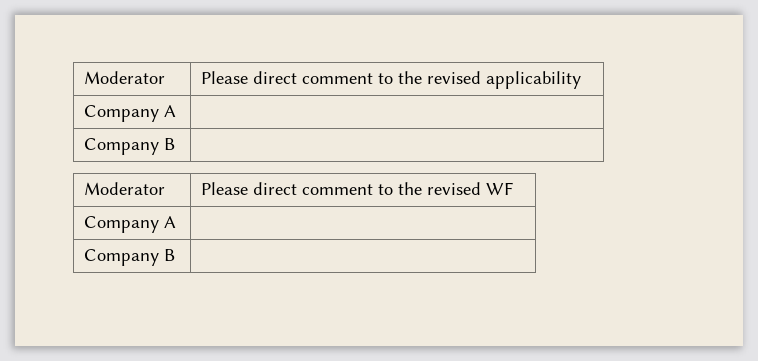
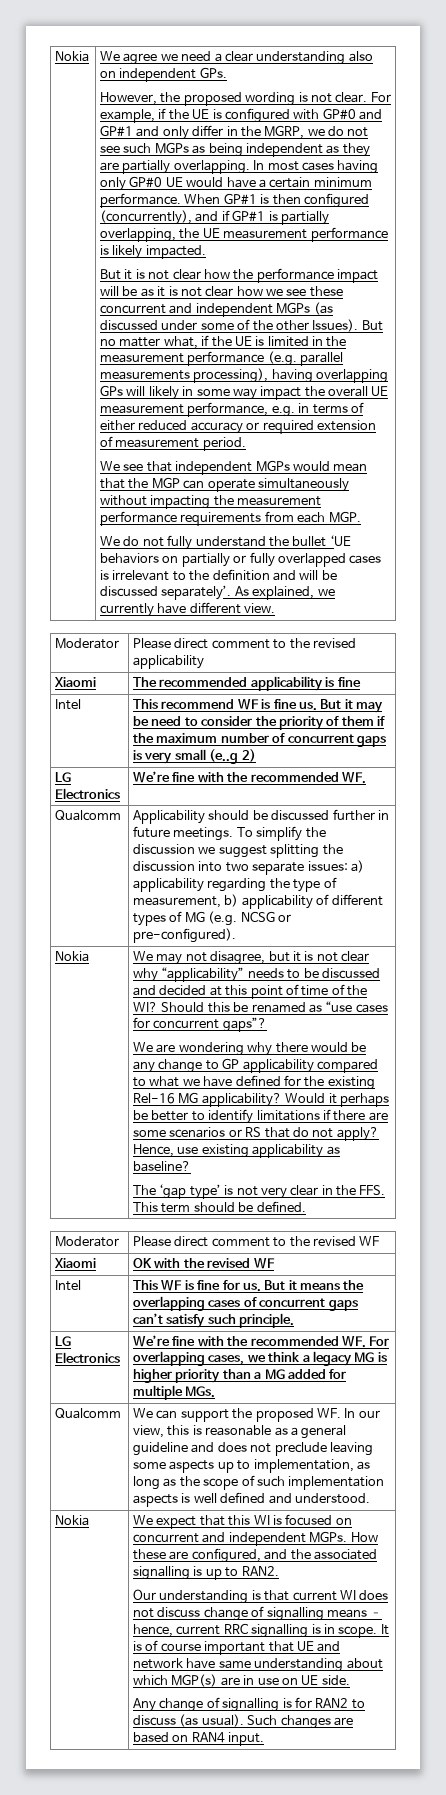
+ Nokia | We agree we need a clear understanding also on independent GPs.
+ However, the proposed wording is not clear. For example, if the UE is configured with GP#0 and GP#1 and only differ in the MGRP, we do not see such MGPs as being independent as they are partially overlapping. In most cases having only GP#0 UE would have a certain minimum performance. When GP#1 is then configured (concurrently), and if GP#1 is partially overlapping, the UE measurement performance is likely impacted.
+ But it is not clear how the performance impact will be as it is not clear how we see these concurrent and independent MGPs (as discussed under some of the other Issues). But no matter what, if the UE is limited in the measurement performance (e.g. parallel measurements processing), having overlapping GPs will likely in some way impact the overall UE measurement performance, e.g. in terms of either reduced accuracy or required extension of measurement period.
+ We see that independent MGPs would mean that the MGP can operate simultaneously without impacting the measurement performance requirements from each MGP.
+ We do not fully understand the bullet ‘UE behaviors on partially or fully overlapped cases is irrelevant to the definition and will be discussed separately’. As explained, we currently have different view.
  Moderator | Please direct comment to the revised applicability
- Company A |
- Company B |
+ Xiaomi | The recommended applicability is fine
+ Intel | This recommend WF is fine us. But it may be need to consider the priority of them if the maximum number of concurrent gaps is very small (e..g 2)
+ LG Electronics | We’re fine with the recommended WF.
+ Qualcomm | Applicability should be discussed further in future meetings. To simplify the discussion we suggest splitting the discussion into two separate issues: a) applicability regarding the type of measurement, b) applicability of different types of MG (e.g. NCSG or pre-configured).
+ Nokia | We may not disagree, but it is not clear why “applicability” needs to be discussed and decided at this point of time of the WI? Should this be renamed as “use cases for concurrent gaps”?
+ We are wondering why there would be any change to GP applicability compared to what we have defined for the existing Rel-16 MG applicability? Would it perhaps be better to identify limitations if there are some scenarios or RS that do not apply? Hence, use existing applicability as baseline?
+ The ‘gap type’ is not very clear in the FFS. This term should be defined.
  Moderator | Please direct comment to the revised WF
- Company A |
- Company B |
+ Xiaomi | OK with the revised WF
+ Intel | This WF is fine for us. But it means the overlapping cases of concurrent gaps can’t satisfy such principle.
+ LG Electronics | We’re fine with the recommended WF. For overlapping cases, we think a legacy MG is higher priority than a MG added for multiple MGs.
+ Qualcomm | We can support the proposed WF. In our view, this is reasonable as a general guideline and does not preclude leaving some aspects up to implementation, as long as the scope of such implementation aspects is well defined and understood.
+ Nokia | We expect that this WI is focused on concurrent and independent MGPs. How these are configured, and the associated signalling is up to RAN2.
+ Our understanding is that current WI does not discuss change of signalling means – hence, current RRC signalling is in scope. It is of course important that UE and network have same understanding about which MGP(s) are in use on UE side.
+ Any change of signalling is for RAN2 to discuss (as usual). Such changes are based on RAN4 input.

